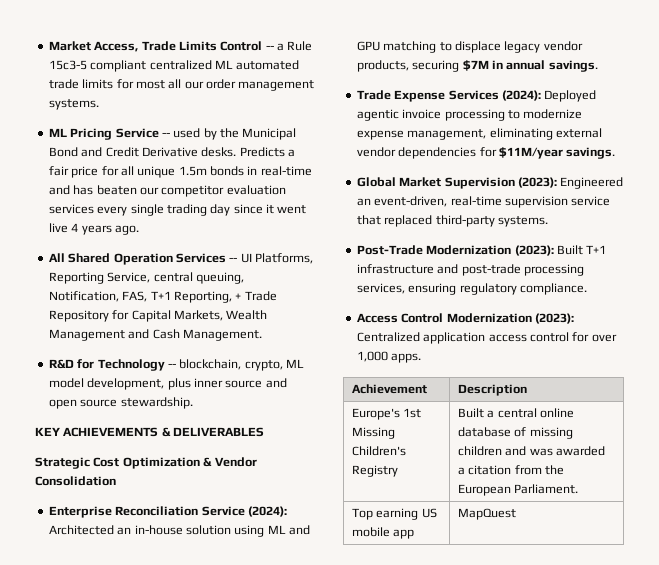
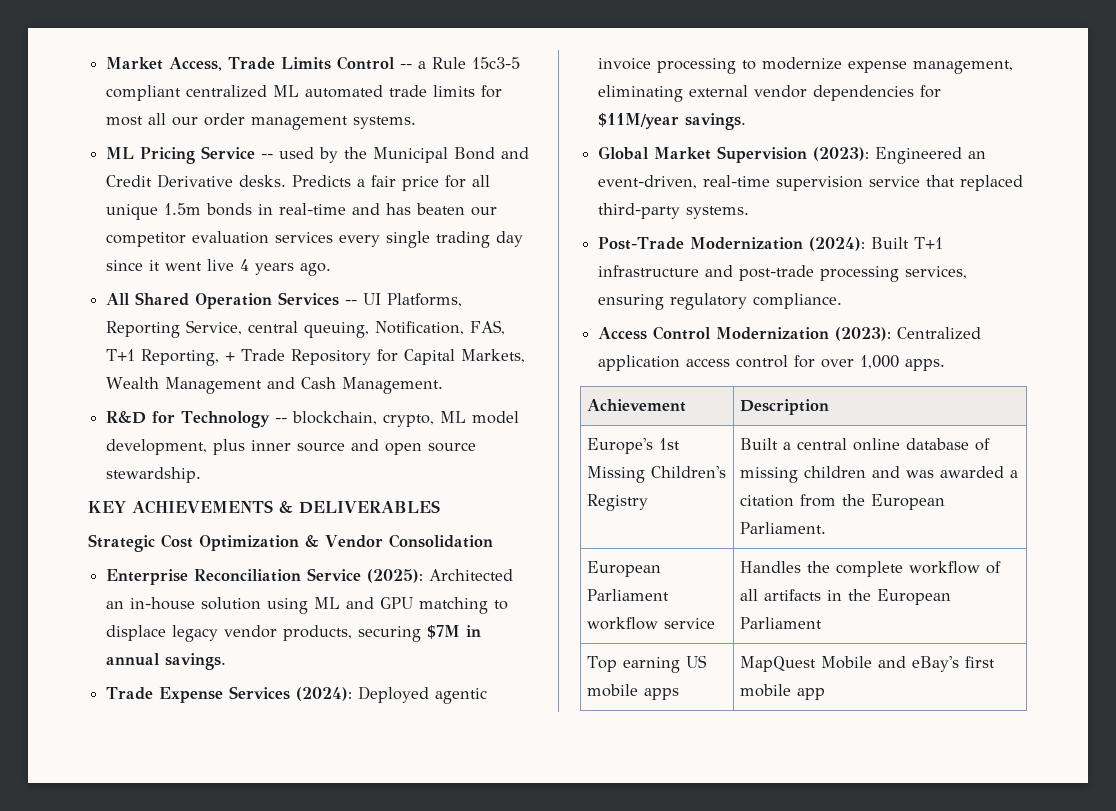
- Enterprise Reconciliation Service (2024): Architected an in-house solution using ML and GPU matching to displace legacy vendor products, securing $7M in annual savings.
+ Enterprise Reconciliation Service (2025): Architected an in-house solution using ML and GPU matching to displace legacy vendor products, securing $7M in annual savings.
- Post-Trade Modernization (2023): Built T+1 infrastructure and post-trade processing services, ensuring regulatory compliance.
+ Post-Trade Modernization (2024): Built T+1 infrastructure and post-trade processing services, ensuring regulatory compliance.
+ European Parliament workflow service | Handles the complete workflow of all artifacts in the European Parliament
- Top earning US mobile app | MapQuest
+ Top earning US mobile apps | MapQuest Mobile and eBay's first mobile app

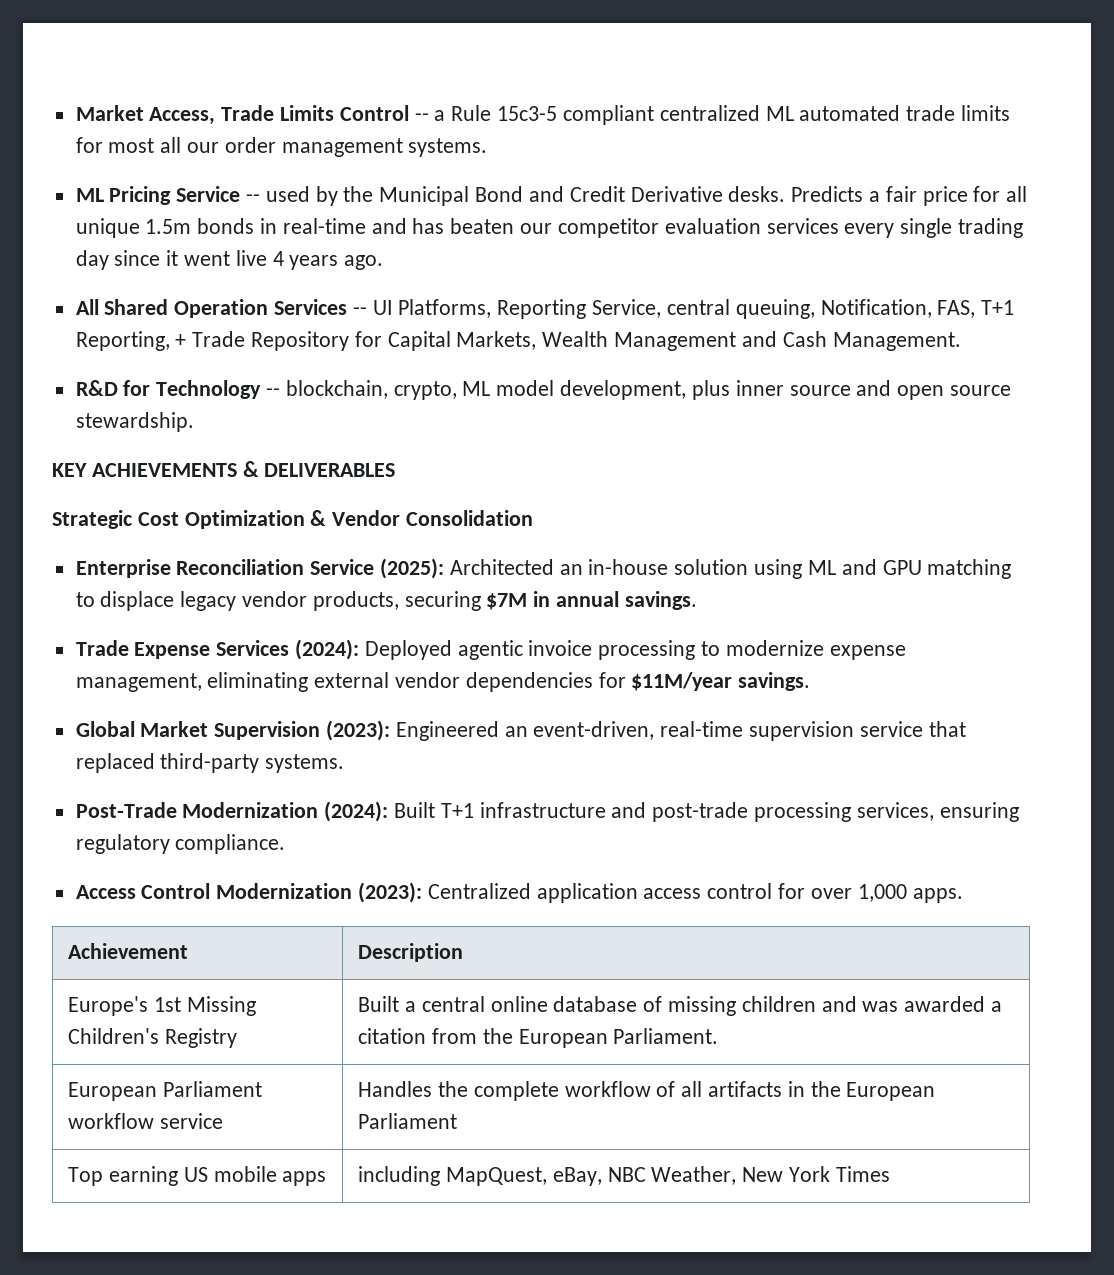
- Top earning US mobile apps | MapQuest Mobile and eBay's first mobile app
+ Top earning US mobile apps | including MapQuest, eBay, NBC Weather, New York Times

